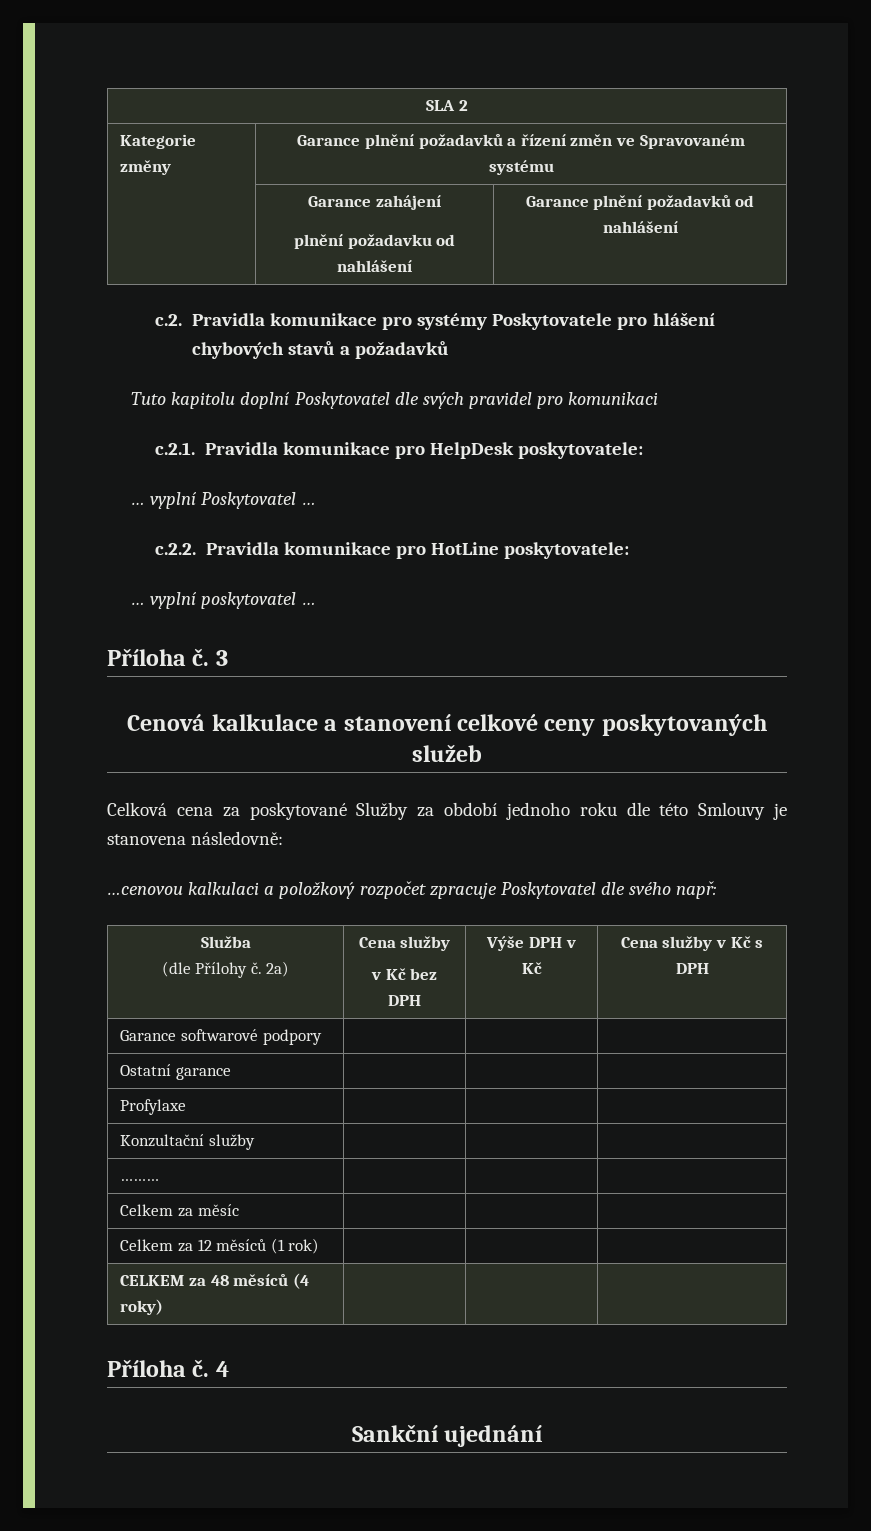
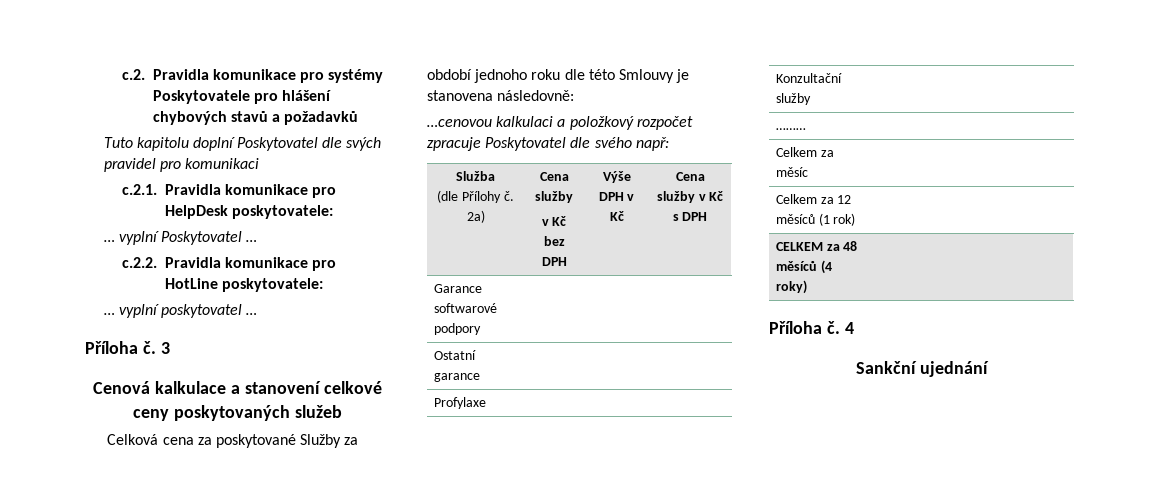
- SLA 2
- Kategorie změny | Garance plnění požadavků a řízení změn ve Spravovaném systému
- | Garance zahájení
- plnění požadavku od nahlášení | Garance plnění požadavků od nahlášení

